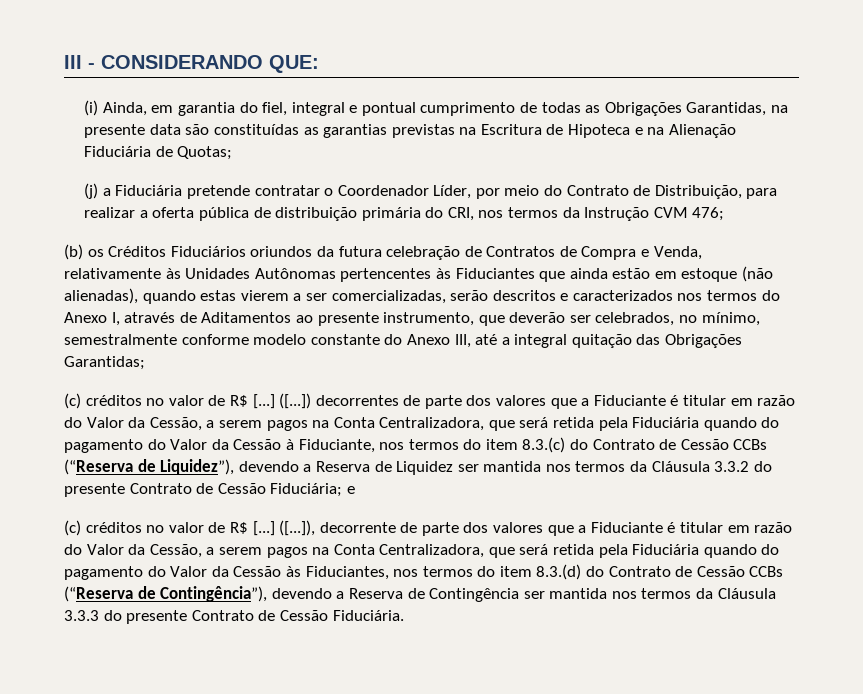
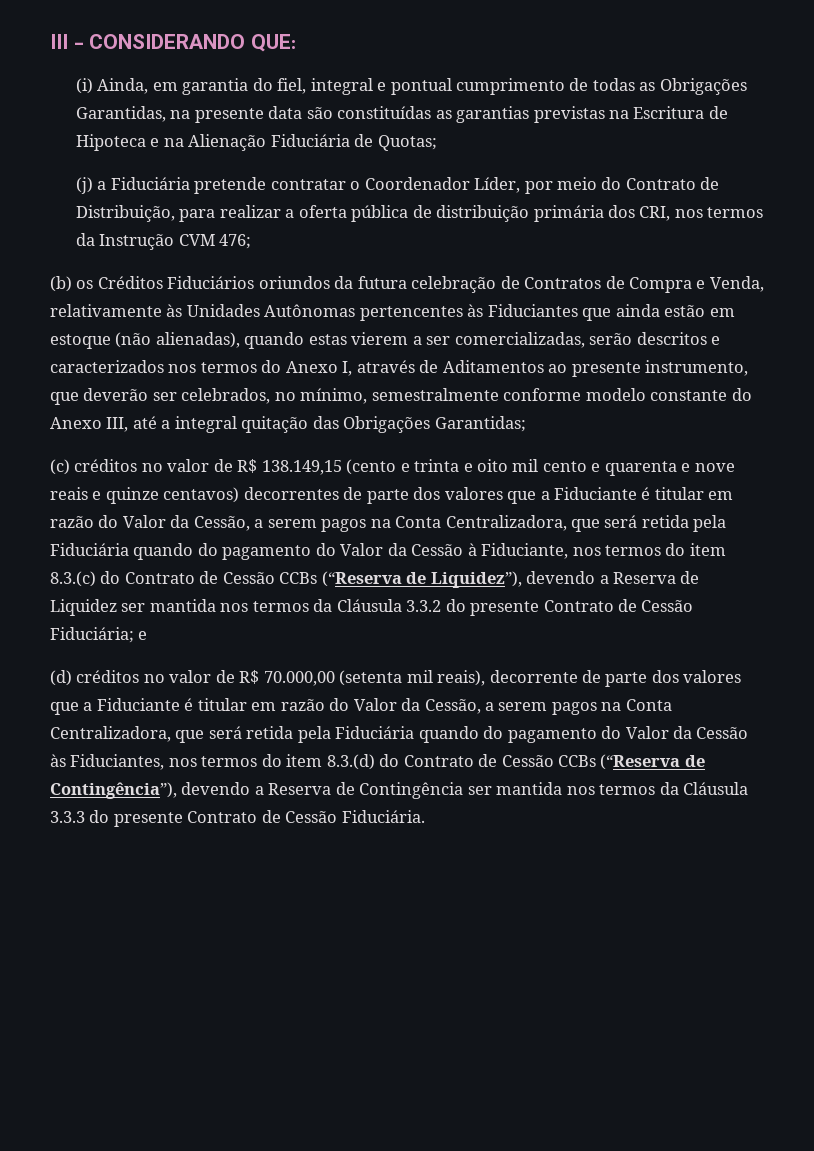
- (j) a Fiduciária pretende contratar o Coordenador Líder, por meio do Contrato de Distribuição, para realizar a oferta pública de distribuição primária do CRI, nos termos da Instrução CVM 476;
+ (j) a Fiduciária pretende contratar o Coordenador Líder, por meio do Contrato de Distribuição, para realizar a oferta pública de distribuição primária dos CRI, nos termos da Instrução CVM 476;
- (c) créditos no valor de R$ [...] ([...]) decorrentes de parte dos valores que a Fiduciante é titular em razão do Valor da Cessão, a serem pagos na Conta Centralizadora, que será retida pela Fiduciária quando do pagamento do Valor da Cessão à Fiduciante, nos termos do item 8.3.(c) do Contrato de Cessão CCBs (“Reserva de Liquidez”), devendo a Reserva de Liquidez ser mantida nos termos da Cláusula 3.3.2 do presente Contrato de Cessão Fiduciária;
+ (c) créditos no valor de R$ 138.149,15 (cento e trinta e oito mil cento e quarenta e nove reais e quinze centavos) decorrentes de parte dos valores que a Fiduciante é titular em razão do Valor da Cessão, a serem pagos na Conta Centralizadora, que será retida pela Fiduciária quando do pagamento do Valor da Cessão à Fiduciante, nos termos do item 8.3.(c) do Contrato de Cessão CCBs (“Reserva de Liquidez”), devendo a Reserva de Liquidez ser mantida nos termos da Cláusula 3.3.2 do presente Contrato de Cessão Fiduciária;
- (c) créditos no valor de R$ [...] ([...]), decorrente de parte dos valores que a Fiduciante é titular em razão do Valor da Cessão, a serem pagos na Conta Centralizadora, que será retida pela Fiduciária quando do pagamento do Valor da Cessão às Fiduciantes, nos termos do item 8.3.(d) do Contrato de Cessão CCBs (“Reserva de Contingência”), devendo a Reserva de Contingência ser mantida nos termos da Cláusula 3.3.3 do presente Contrato de Cessão Fiduciária.
+ (d) créditos no valor de R$ 70.000,00 (setenta mil reais), decorrente de parte dos valores que a Fiduciante é titular em razão do Valor da Cessão, a serem pagos na Conta Centralizadora, que será retida pela Fiduciária quando do pagamento do Valor da Cessão às Fiduciantes, nos termos do item 8.3.(d) do Contrato de Cessão CCBs (“Reserva de Contingência”), devendo a Reserva de Contingência ser mantida nos termos da Cláusula 3.3.3 do presente Contrato de Cessão Fiduciária.

